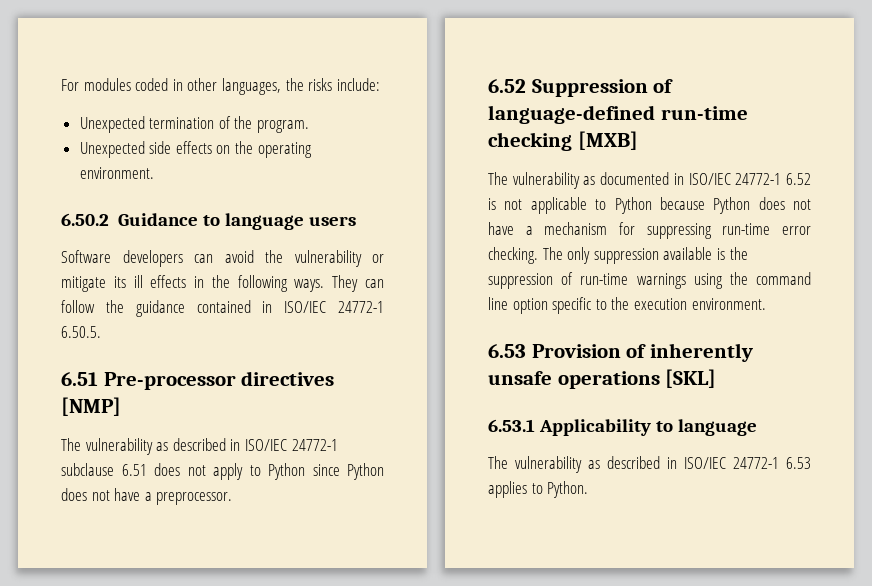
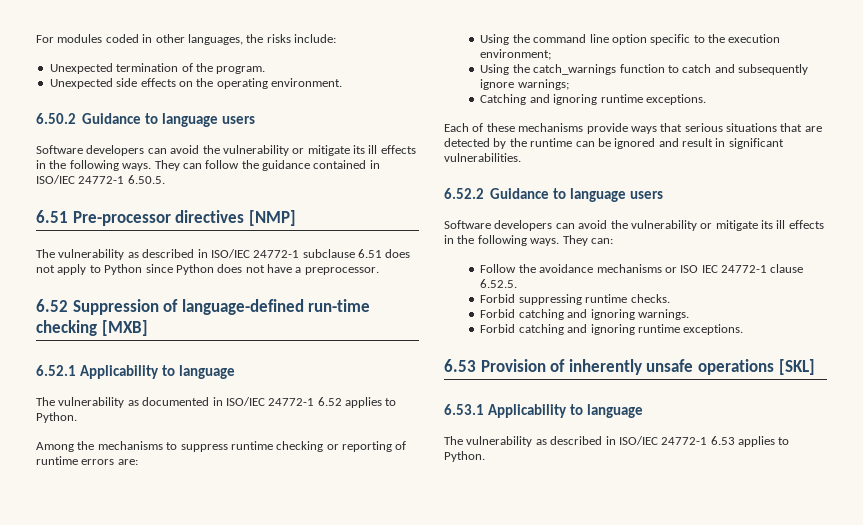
+ 6.52.1 Applicability to language
- The vulnerability as documented in ISO/IEC 24772-1 6.52 is not applicable to Python because Python does not have a mechanism for suppressing run-time error checking. The only suppression available is the suppression of run-time warnings using the command line option specific to the execution environment.
+ The vulnerability as documented in ISO/IEC 24772-1 6.52 applies to Python.
+ Among the mechanisms to suppress runtime checking or reporting of runtime errors are:
+ Using the command line option specific to the execution environment;
+ Using the catch_warnings function to catch and subsequently ignore warnings;
+ Catching and ignoring runtime exceptions.
+ Each of these mechanisms provide ways that serious situations that are detected by the runtime can be ignored and result in significant vulnerabilities.
+ 6.52.2 Guidance to language users
+ Software developers can avoid the vulnerability or mitigate its ill effects in the following ways. They can:
+ Follow the avoidance mechanisms or ISO IEC 24772-1 clause 6.52.5.
+ Forbid suppressing runtime checks.
+ Forbid catching and ignoring warnings.
+ Forbid catching and ignoring runtime exceptions.

